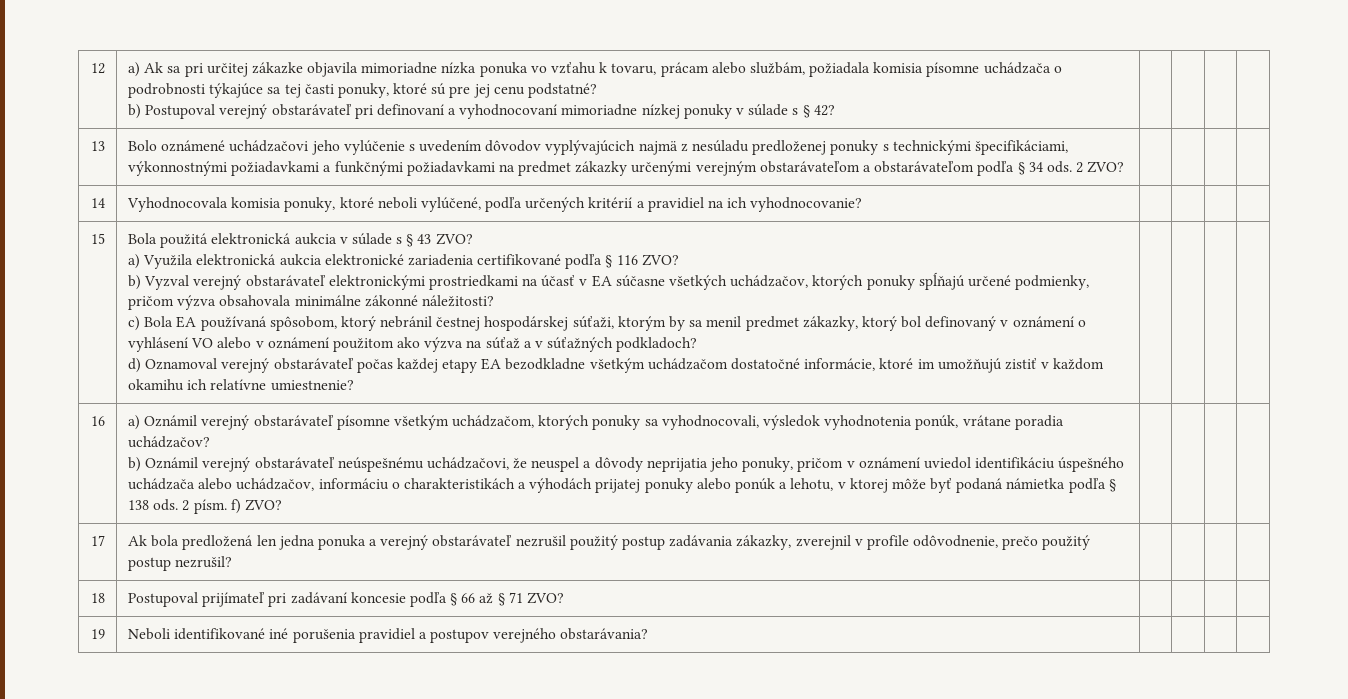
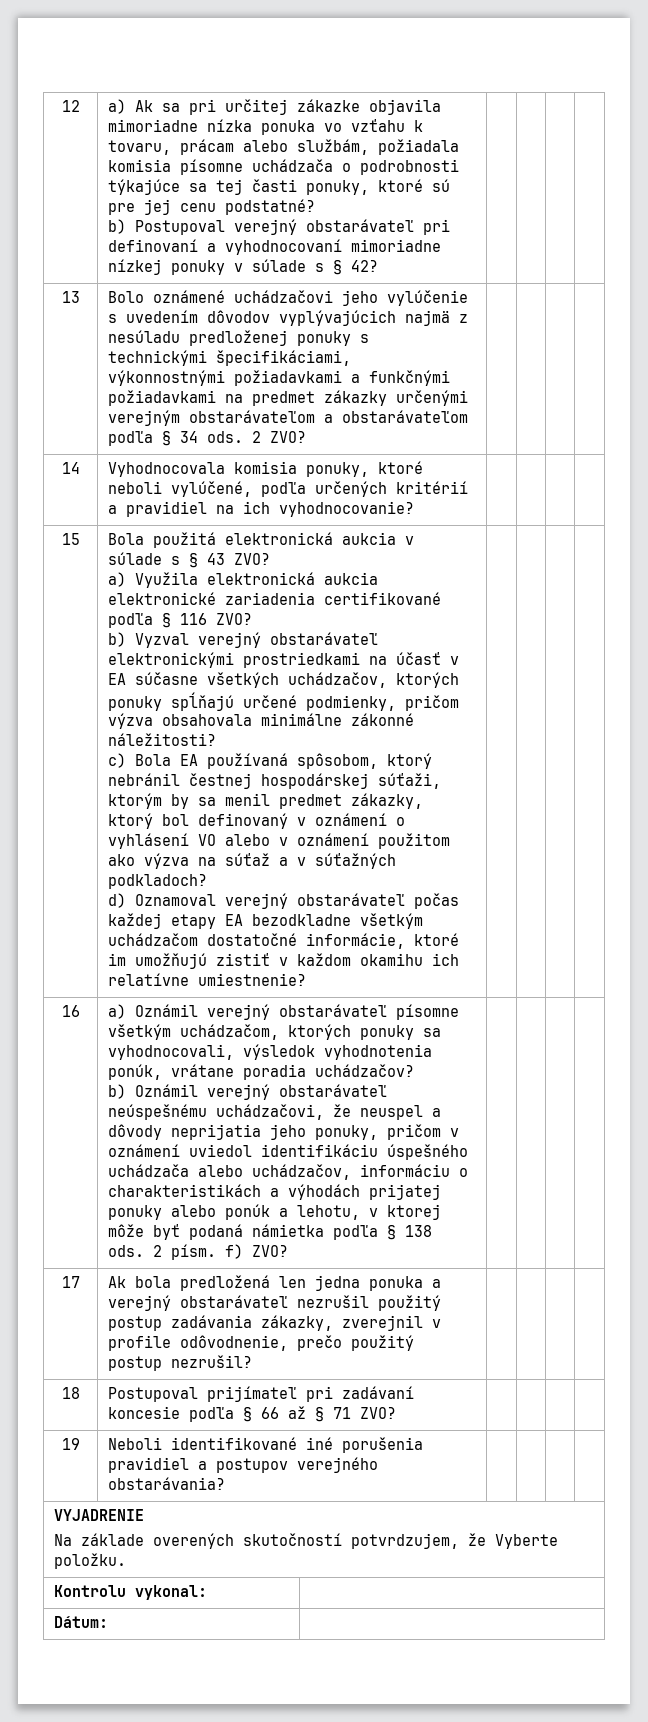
+ VYJADRENIE
+ Na základe overených skutočností potvrdzujem, že Vyberte položku.
+ Kontrolu vykonal: |
+ Dátum: |

